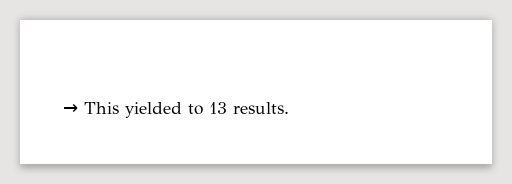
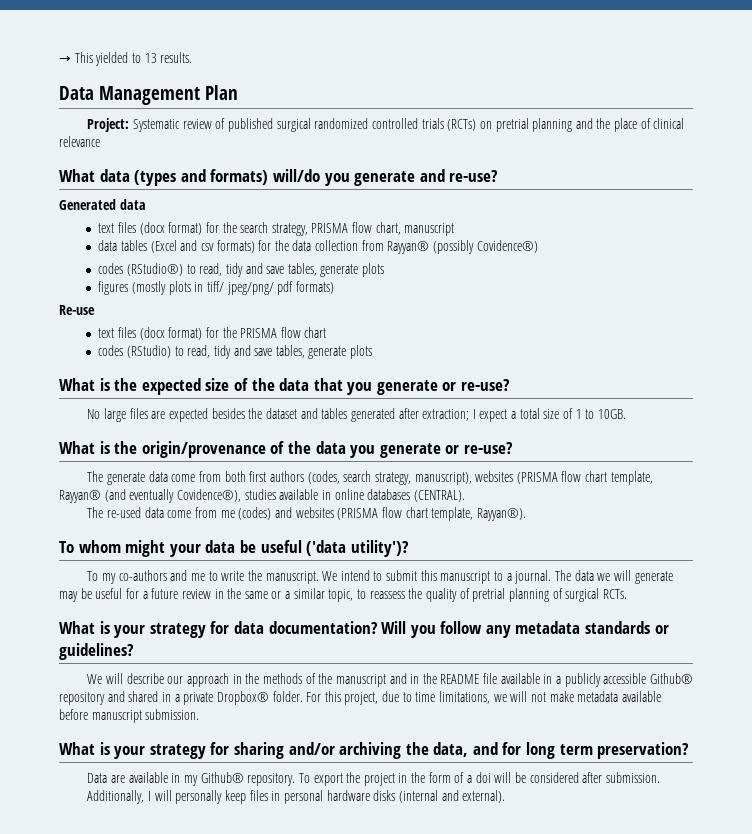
+ Data Management Plan
+ Project: Systematic review of published surgical randomized controlled trials (RCTs) on pretrial planning and the place of clinical relevance
+ What data (types and formats) will/do you generate and re-use?
+ Generated data
+ text files (docx format) for the search strategy, PRISMA flow chart, manuscript
+ data tables (Excel and csv formats) for the data collection from Rayyan® (possibly Covidence®)
+ codes (RStudio®) to read, tidy and save tables, generate plots
+ figures (mostly plots in tiff/ jpeg/png/ pdf formats)
+ Re-use
+ text files (docx format) for the PRISMA flow chart
+ codes (RStudio) to read, tidy and save tables, generate plots
+ What is the expected size of the data that you generate or re-use?
+ No large files are expected besides the dataset and tables generated after extraction; I expect a total size of 1 to 10GB.
+ What is the origin/provenance of the data you generate or re-use?
+ The generate data come from both first authors (codes, search strategy, manuscript), websites (PRISMA flow chart template, Rayyan® (and eventually Covidence®), studies available in online databases (CENTRAL).
+ The re-used data come from me (codes) and websites (PRISMA flow chart template, Rayyan®).
+ To whom might your data be useful ('data utility')?
+ To my co-authors and me to write the manuscript. We intend to submit this manuscript to a journal. The data we will generate may be useful for a future review in the same or a similar topic, to reassess the quality of pretrial planning of surgical RCTs.
+ What is your strategy for data documentation? Will you follow any metadata standards or guidelines?
+ We will describe our approach in the methods of the manuscript and in the README file available in a publicly accessible Github® repository and shared in a private Dropbox® folder. For this project, due to time limitations, we will not make metadata available before manuscript submission.
+ What is your strategy for sharing and/or archiving the data, and for long term preservation?
+ Data are available in my Github® repository. To export the project in the form of a doi will be considered after submission.
+ Additionally, I will personally keep files in personal hardware disks (internal and external).

